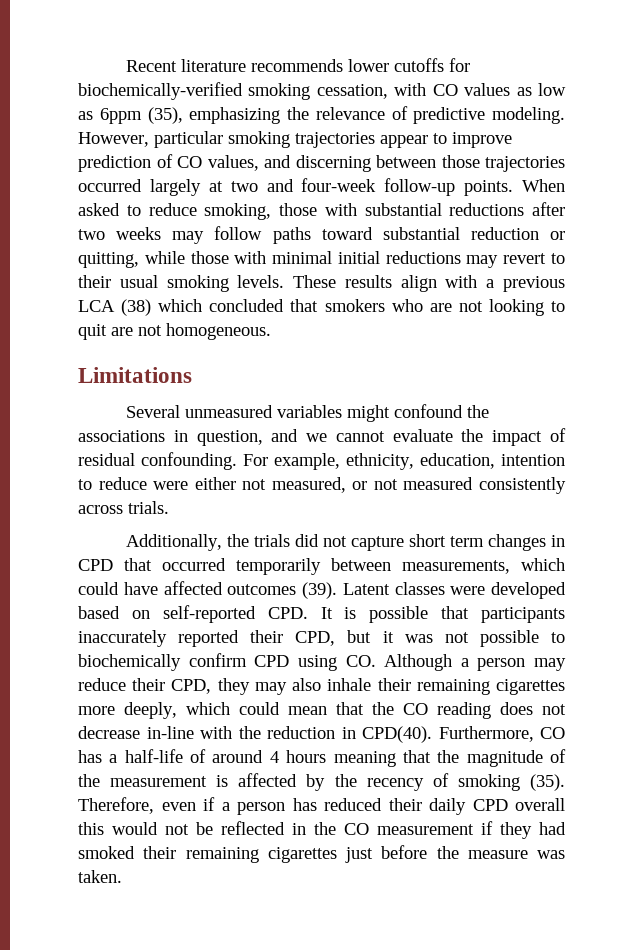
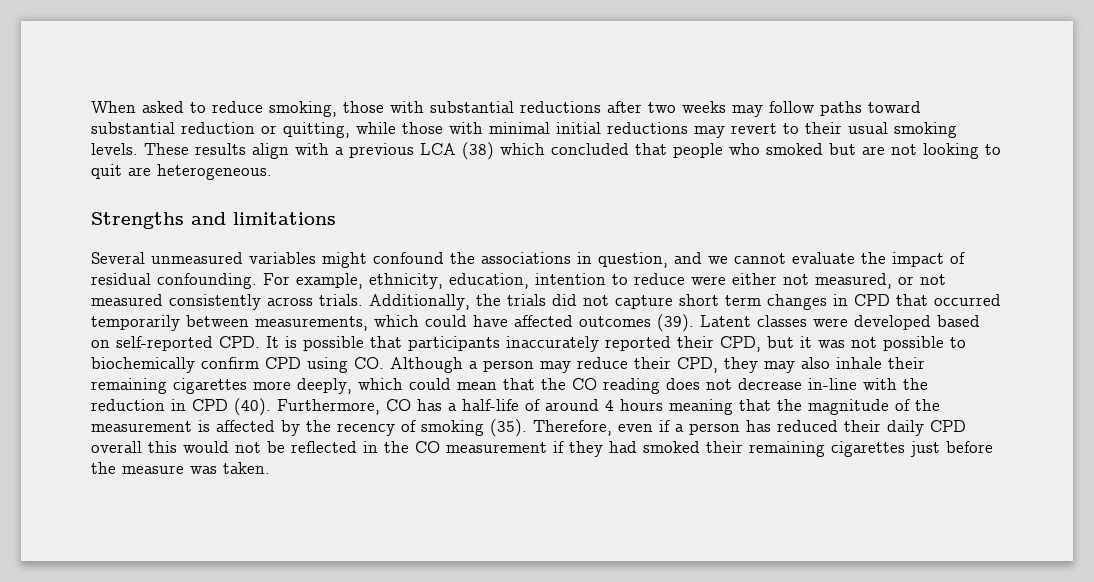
- Recent literature recommends lower cutoffs for biochemically-verified smoking cessation, with CO values as low as 6ppm (35), emphasizing the relevance of predictive modeling. However, particular smoking trajectories appear to improve prediction of CO values, and discerning between those trajectories occurred largely at two and four-week follow-up points.
- These results align with a previous LCA (38) which concluded that smokers who are not looking to quit are not homogeneous.
- Limitations
+ These results align with a previous LCA (38) which concluded that people who smoked but are not looking to quit are heterogeneous.
+ Strengths and limitations
- For example, ethnicity, education, intention to reduce were either not measured, or not measured consistently across trials.
- Additionally, the trials did not capture short term changes in CPD that occurred temporarily between measurements, which could have affected outcomes (39).
+ For example, ethnicity, education, intention to reduce were either not measured, or not measured consistently across trials. Additionally, the trials did not capture short term changes in CPD that occurred temporarily between measurements, which could have affected outcomes (39).
- Latent classes were developed based on self-reported CPD. It is possible that participants inaccurately reported their CPD, but it was not possible to biochemically confirm CPD using CO. Although a person may reduce their CPD, they may also inhale their remaining cigarettes more deeply, which could mean that the CO reading does not decrease in-line with the reduction in CPD(40).
+ Latent classes were developed based on self-reported CPD. It is possible that participants inaccurately reported their CPD, but it was not possible to biochemically confirm CPD using CO. Although a person may reduce their CPD, they may also inhale their remaining cigarettes more deeply, which could mean that the CO reading does not decrease in-line with the reduction in CPD (40).

